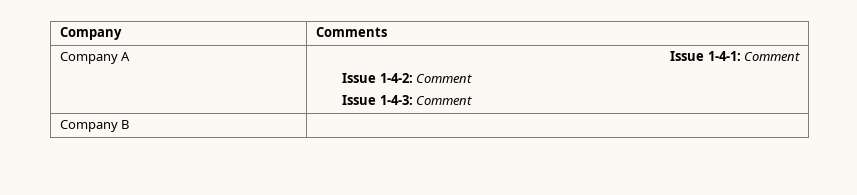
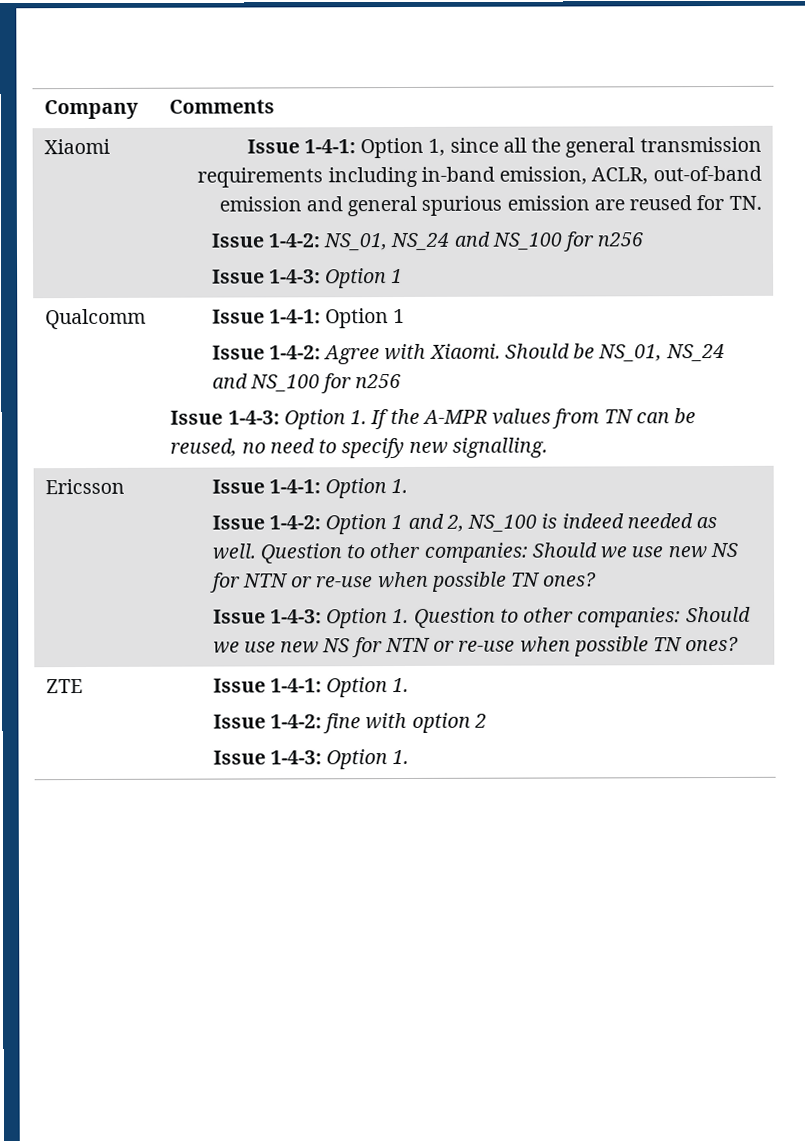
- Company A | Issue 1-4-1: Comment
- Issue 1-4-2: Comment
- Issue 1-4-3: Comment
- Company B |
+ Xiaomi | Issue 1-4-1: Option 1, since all the general transmission requirements including in-band emission, ACLR, out-of-band emission and general spurious emission are reused for TN.
+ Issue 1-4-2: NS_01, NS_24 and NS_100 for n256
+ Issue 1-4-3: Option 1
+ Qualcomm | Issue 1-4-1: Option 1
+ Issue 1-4-2: Agree with Xiaomi. Should be NS_01, NS_24 and NS_100 for n256
+ Issue 1-4-3: Option 1. If the A-MPR values from TN can be reused, no need to specify new signalling.
+ Ericsson | Issue 1-4-1: Option 1.
+ Issue 1-4-2: Option 1 and 2, NS_100 is indeed needed as well. Question to other companies: Should we use new NS for NTN or re-use when possible TN ones?
+ Issue 1-4-3: Option 1. Question to other companies: Should we use new NS for NTN or re-use when possible TN ones?
+ ZTE | Issue 1-4-1: Option 1.
+ Issue 1-4-2: fine with option 2
+ Issue 1-4-3: Option 1.

